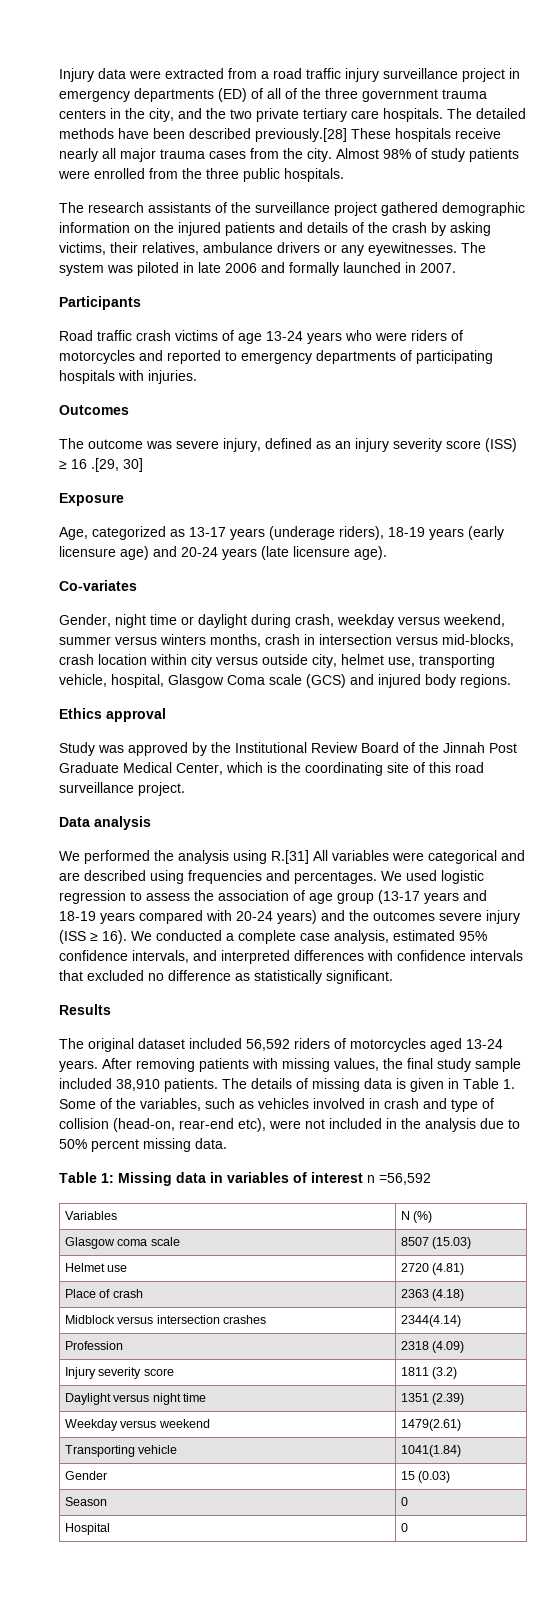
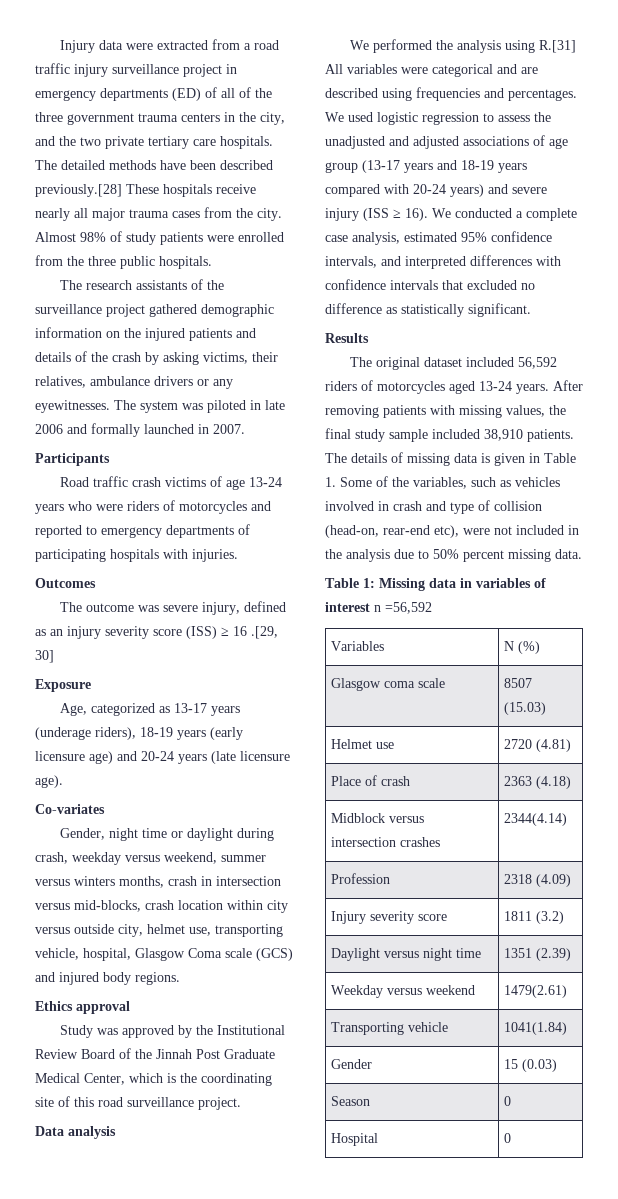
- We used logistic regression to assess the association of age group (13-17 years and 18-19 years compared with 20-24 years) and the outcomes severe injury (ISS ≥ 16).
+ We used logistic regression to assess the unadjusted and adjusted associations of age group (13-17 years and 18-19 years compared with 20-24 years) and severe injury (ISS ≥ 16).

